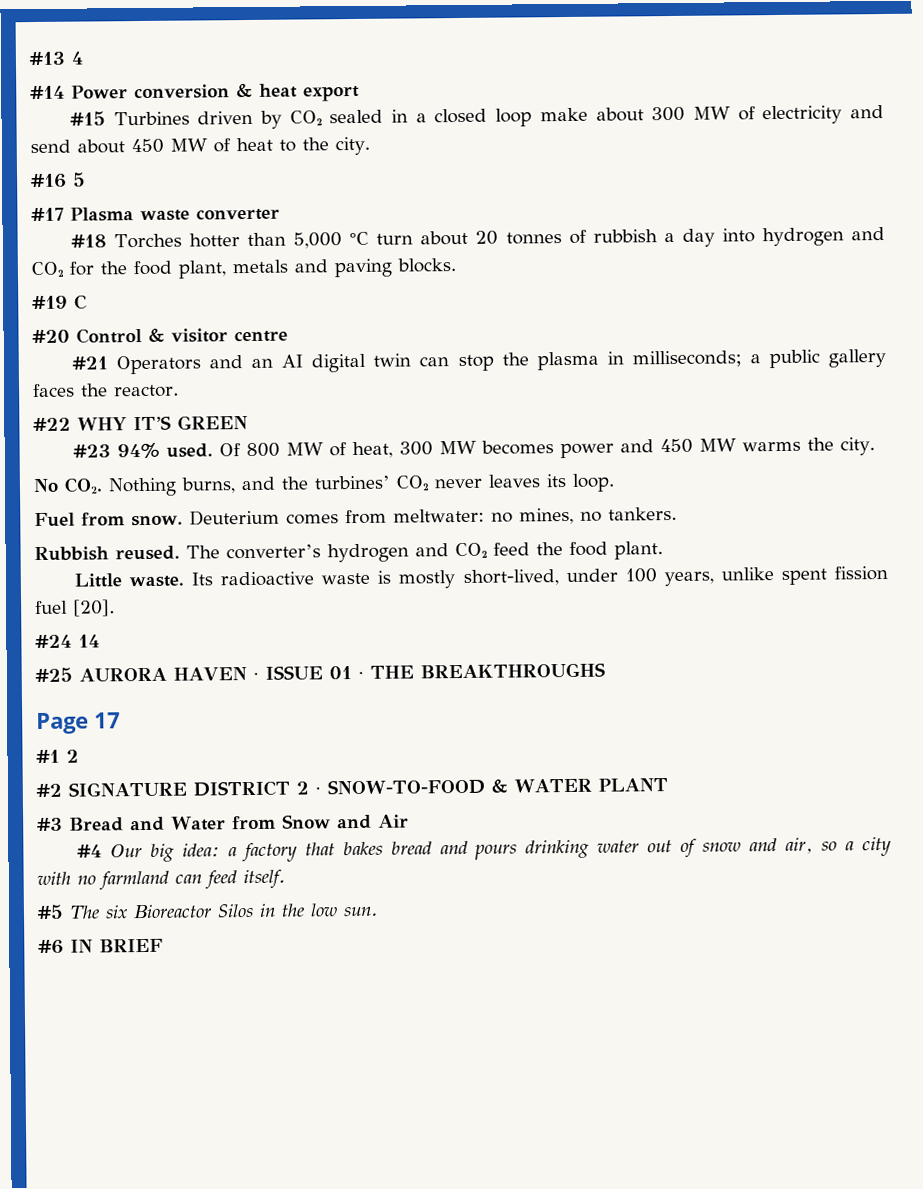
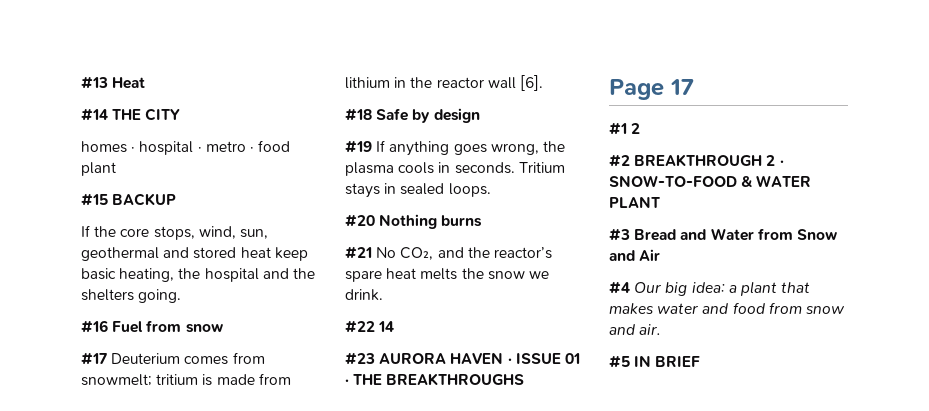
- #13 4
+ #13 Heat
- #14 Power conversion & heat export
- #15 Turbines driven by CO₂ sealed in a closed loop make about 300 MW of electricity and send about 450 MW of heat to the city.
- #16 5
- #17 Plasma waste converter
- #18 Torches hotter than 5,000 °C turn about 20 tonnes of rubbish a day into hydrogen and CO₂ for the food plant, metals and paving blocks.
- #19 C
- #20 Control & visitor centre
- #21 Operators and an AI digital twin can stop the plasma in milliseconds; a public gallery faces the reactor.
- #22 WHY IT’S GREEN
- #23 94% used. Of 800 MW of heat, 300 MW becomes power and 450 MW warms the city.
- No CO₂. Nothing burns, and the turbines’ CO₂ never leaves its loop.
- Fuel from snow. Deuterium comes from meltwater: no mines, no tankers.
- Rubbish reused. The converter’s hydrogen and CO₂ feed the food plant.
- Little waste. Its radioactive waste is mostly short-lived, under 100 years, unlike spent fission fuel [20].
- #24 14
+ #14 THE CITY
+ homes · hospital · metro · food plant
+ #15 BACKUP
+ If the core stops, wind, sun, geothermal and stored heat keep basic heating, the hospital and the shelters going.
+ #16 Fuel from snow
+ #17 Deuterium comes from snowmelt; tritium is made from lithium in the reactor wall [6].
+ #18 Safe by design
+ #19 If anything goes wrong, the plasma cools in seconds. Tritium stays in sealed loops.
+ #20 Nothing burns
+ #21 No CO₂, and the reactor’s spare heat melts the snow we drink.
+ #22 14
- #25 AURORA HAVEN · ISSUE 01 · THE BREAKTHROUGHS
+ #23 AURORA HAVEN · ISSUE 01 · THE BREAKTHROUGHS
- #2 SIGNATURE DISTRICT 2 · SNOW-TO-FOOD & WATER PLANT
+ #2 BREAKTHROUGH 2 · SNOW-TO-FOOD & WATER PLANT
- #4 Our big idea: a factory that bakes bread and pours drinking water out of snow and air, so a city with no farmland can feed itself.
- #5 The six Bioreactor Silos in the low sun.
- #6 IN BRIEF
+ #4 Our big idea: a plant that makes water and food from snow and air.
+ #5 IN BRIEF

